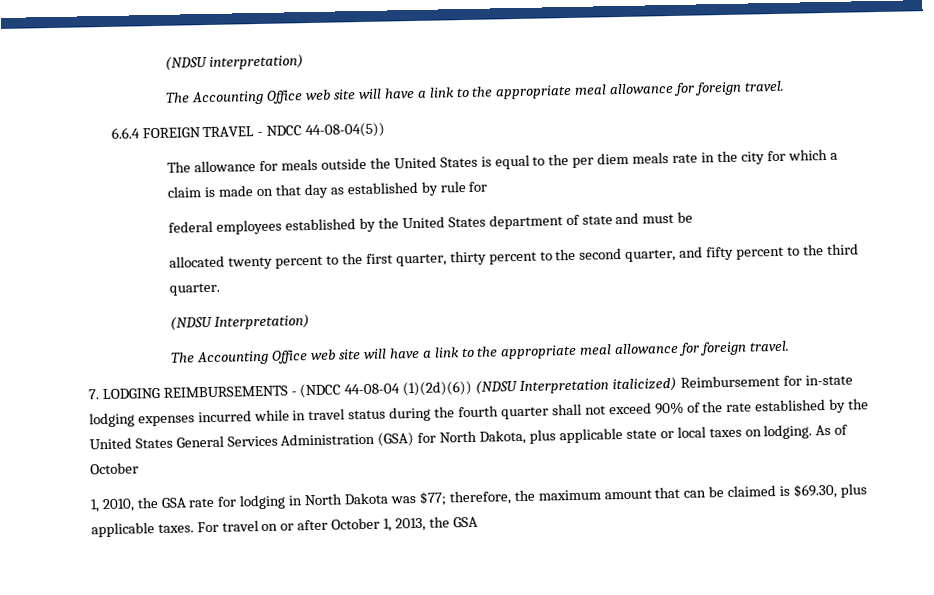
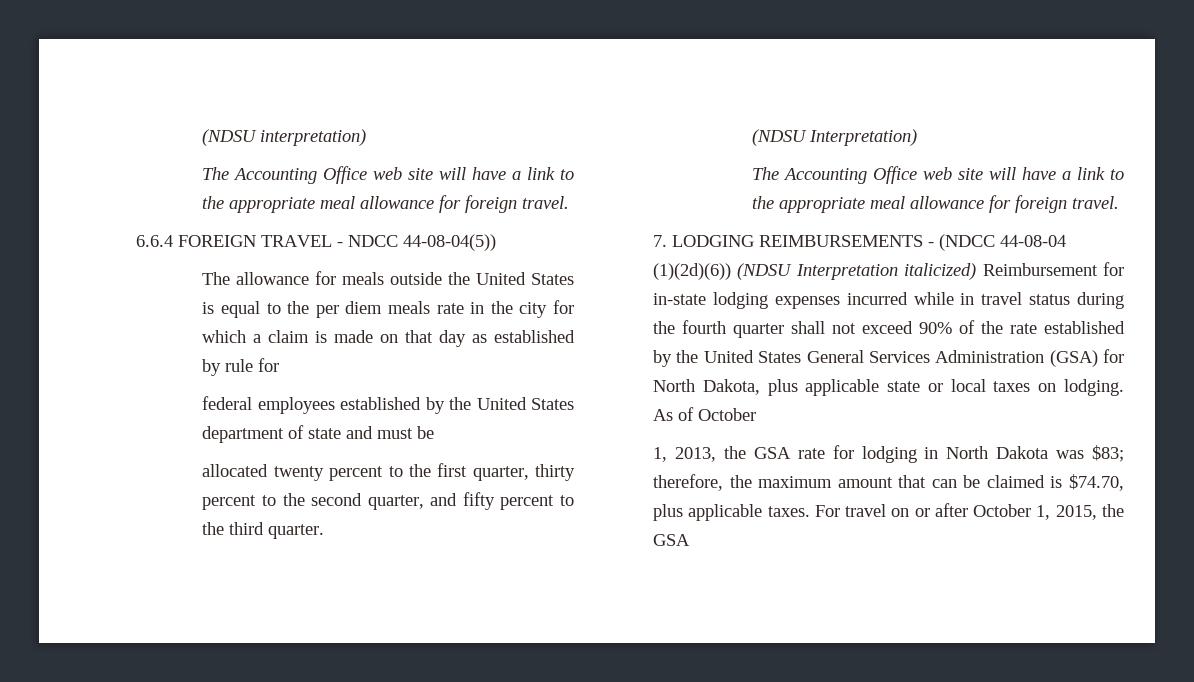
- 1, 2010, the GSA rate for lodging in North Dakota was $77; therefore, the maximum amount that can be claimed is $69.30, plus applicable taxes.
+ 1, 2013, the GSA rate for lodging in North Dakota was $83; therefore, the maximum amount that can be claimed is $74.70, plus applicable taxes.
- For travel on or after October 1, 2013, the GSA
+ For travel on or after October 1, 2015, the GSA

